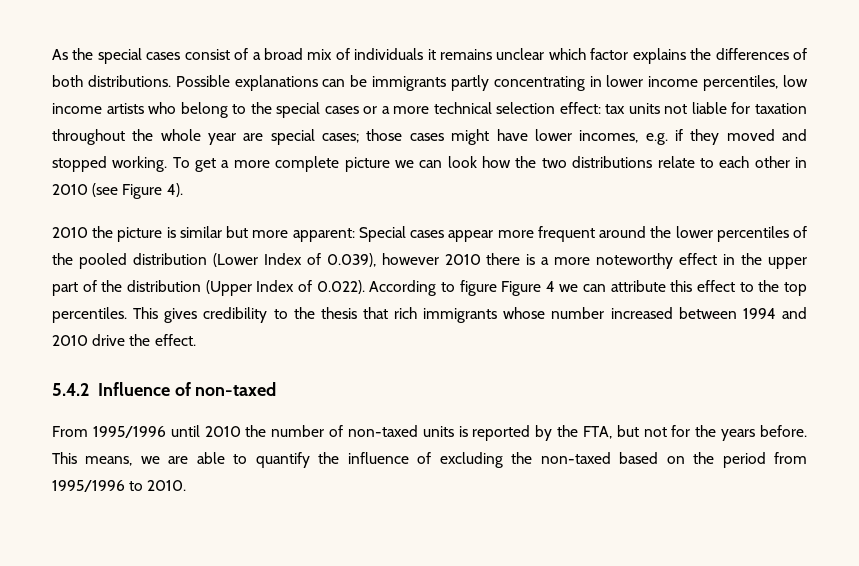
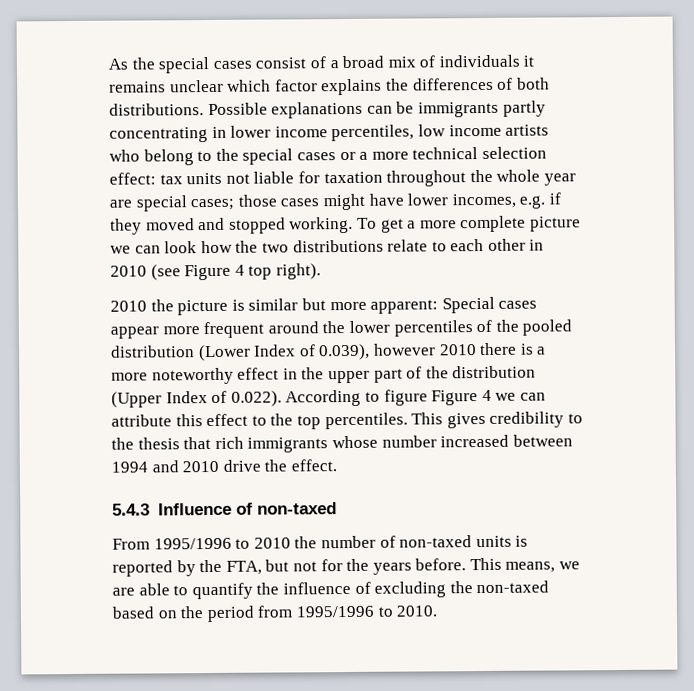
- To get a more complete picture we can look how the two distributions relate to each other in 2010 (see Figure 4).
+ To get a more complete picture we can look how the two distributions relate to each other in 2010 (see Figure 4 top right).
- 5.4.2 Influence of non-taxed
+ 5.4.3 Influence of non-taxed
- From 1995/1996 until 2010 the number of non-taxed units is reported by the FTA, but not for the years before.
+ From 1995/1996 to 2010 the number of non-taxed units is reported by the FTA, but not for the years before.

